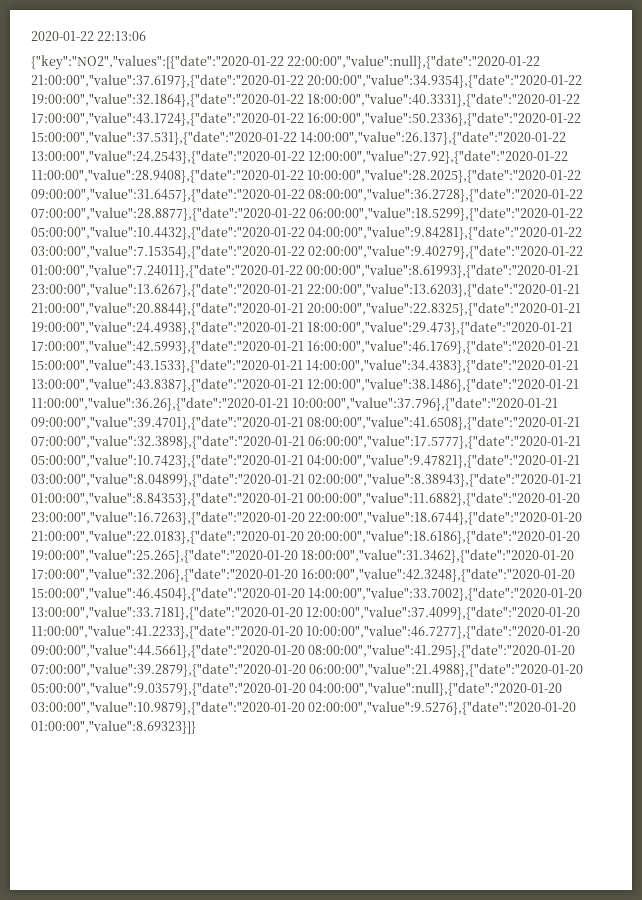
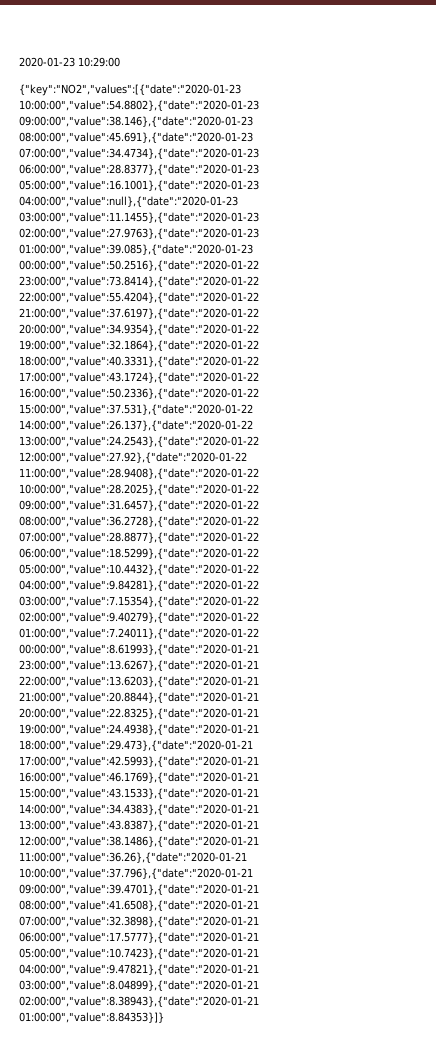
- 2020-01-22 22:13:06
- {"key":"NO2","values":[{"date":"2020-01-22 22:00:00","value":null},{"date":"2020-01-22 21:00:00","value":37.6197},{"date":"2020-01-22 20:00:00","value":34.9354},{"date":"2020-01-22 19:00:00","value":32.1864},{"date":"2020-01-22 18:00:00","value":40.3331},{"date":"2020-01-22 17:00:00","value":43.1724},{"date":"2020-01-22 16:00:00","value":50.2336},{"date":"2020-01-22 15:00:00","value":37.531},{"date":"2020-01-22 14:00:00","value":26.137},{"date":"2020-01-22 13:00:00","value":24.2543},{"date":"2020-01-22 12:00:00","value":27.92},{"date":"2020-01-22 11:00:00","value":28.9408},{"date":"2020-01-22 10:00:00","value":28.2025},{"date":"2020-01-22 09:00:00","value":31.6457},{"date":"2020-01-22 08:00:00","value":36.2728},{"date":"2020-01-22 07:00:00","value":28.8877},{"date":"2020-01-22 06:00:00","value":18.5299},{"date":"2020-01-22 05:00:00","value":10.4432},{"date":"2020-01-22 04:00:00","value":9.84281},{"date":"2020-01-22 03:00:00","value":7.15354},{"date":"2020-01-22 02:00:00","value":9.40279},{"date":"2020-01-22 01:00:00","value":7.24011},{"date":"2020-01-22 00:00:00","value":8.61993},{"date":"2020-01-21 23:00:00","value":13.6267},{"date":"2020-01-21 22:00:00","value":13.6203},{"date":"2020-01-21 21:00:00","value":20.8844},{"date":"2020-01-21 20:00:00","value":22.8325},{"date":"2020-01-21 19:00:00","value":24.4938},{"date":"2020-01-21 18:00:00","value":29.473},{"date":"2020-01-21 17:00:00","value":42.5993},{"date":"2020-01-21 16:00:00","value":46.1769},{"date":"2020-01-21 15:00:00","value":43.1533},{"date":"2020-01-21 14:00:00","value":34.4383},{"date":"2020-01-21 13:00:00","value":43.8387},{"date":"2020-01-21 12:00:00","value":38.1486},{"date":"2020-01-21 11:00:00","value":36.26},{"date":"2020-01-21 10:00:00","value":37.796},{"date":"2020-01-21 09:00:00","value":39.4701},{"date":"2020-01-21 08:00:00","value":41.6508},{"date":"2020-01-21 07:00:00","value":32.3898},{"date":"2020-01-21 06:00:00","value":17.5777},{"date":"2020-01-21 05:00:00","value":10.7423},{"date":"2020-01-21 04:00:00","value":9.47821},{"date":"2020-01-21 03:00:00","value":8.04899},{"date":"2020-01-21 02:00:00","value":8.38943},{"date":"2020-01-21 01:00:00","value":8.84353},{"date":"2020-01-21 00:00:00","value":11.6882},{"date":"2020-01-20 23:00:00","value":16.7263},{"date":"2020-01-20 22:00:00","value":18.6744},{"date":"2020-01-20 21:00:00","value":22.0183},{"date":"2020-01-20 20:00:00","value":18.6186},{"date":"2020-01-20 19:00:00","value":25.265},{"date":"2020-01-20 18:00:00","value":31.3462},{"date":"2020-01-20 17:00:00","value":32.206},{"date":"2020-01-20 16:00:00","value":42.3248},{"date":"2020-01-20 15:00:00","value":46.4504},{"date":"2020-01-20 14:00:00","value":33.7002},{"date":"2020-01-20 13:00:00","value":33.7181},{"date":"2020-01-20 12:00:00","value":37.4099},{"date":"2020-01-20 11:00:00","value":41.2233},{"date":"2020-01-20 10:00:00","value":46.7277},{"date":"2020-01-20 09:00:00","value":44.5661},{"date":"2020-01-20 08:00:00","value":41.295},{"date":"2020-01-20 07:00:00","value":39.2879},{"date":"2020-01-20 06:00:00","value":21.4988},{"date":"2020-01-20 05:00:00","value":9.03579},{"date":"2020-01-20 04:00:00","value":null},{"date":"2020-01-20 03:00:00","value":10.9879},{"date":"2020-01-20 02:00:00","value":9.5276},{"date":"2020-01-20 01:00:00","value":8.69323}]}
+ 2020-01-23 10:29:00
+ {"key":"NO2","values":[{"date":"2020-01-23 10:00:00","value":54.8802},{"date":"2020-01-23 09:00:00","value":38.146},{"date":"2020-01-23 08:00:00","value":45.691},{"date":"2020-01-23 07:00:00","value":34.4734},{"date":"2020-01-23 06:00:00","value":28.8377},{"date":"2020-01-23 05:00:00","value":16.1001},{"date":"2020-01-23 04:00:00","value":null},{"date":"2020-01-23 03:00:00","value":11.1455},{"date":"2020-01-23 02:00:00","value":27.9763},{"date":"2020-01-23 01:00:00","value":39.085},{"date":"2020-01-23 00:00:00","value":50.2516},{"date":"2020-01-22 23:00:00","value":73.8414},{"date":"2020-01-22 22:00:00","value":55.4204},{"date":"2020-01-22 21:00:00","value":37.6197},{"date":"2020-01-22 20:00:00","value":34.9354},{"date":"2020-01-22 19:00:00","value":32.1864},{"date":"2020-01-22 18:00:00","value":40.3331},{"date":"2020-01-22 17:00:00","value":43.1724},{"date":"2020-01-22 16:00:00","value":50.2336},{"date":"2020-01-22 15:00:00","value":37.531},{"date":"2020-01-22 14:00:00","value":26.137},{"date":"2020-01-22 13:00:00","value":24.2543},{"date":"2020-01-22 12:00:00","value":27.92},{"date":"2020-01-22 11:00:00","value":28.9408},{"date":"2020-01-22 10:00:00","value":28.2025},{"date":"2020-01-22 09:00:00","value":31.6457},{"date":"2020-01-22 08:00:00","value":36.2728},{"date":"2020-01-22 07:00:00","value":28.8877},{"date":"2020-01-22 06:00:00","value":18.5299},{"date":"2020-01-22 05:00:00","value":10.4432},{"date":"2020-01-22 04:00:00","value":9.84281},{"date":"2020-01-22 03:00:00","value":7.15354},{"date":"2020-01-22 02:00:00","value":9.40279},{"date":"2020-01-22 01:00:00","value":7.24011},{"date":"2020-01-22 00:00:00","value":8.61993},{"date":"2020-01-21 23:00:00","value":13.6267},{"date":"2020-01-21 22:00:00","value":13.6203},{"date":"2020-01-21 21:00:00","value":20.8844},{"date":"2020-01-21 20:00:00","value":22.8325},{"date":"2020-01-21 19:00:00","value":24.4938},{"date":"2020-01-21 18:00:00","value":29.473},{"date":"2020-01-21 17:00:00","value":42.5993},{"date":"2020-01-21 16:00:00","value":46.1769},{"date":"2020-01-21 15:00:00","value":43.1533},{"date":"2020-01-21 14:00:00","value":34.4383},{"date":"2020-01-21 13:00:00","value":43.8387},{"date":"2020-01-21 12:00:00","value":38.1486},{"date":"2020-01-21 11:00:00","value":36.26},{"date":"2020-01-21 10:00:00","value":37.796},{"date":"2020-01-21 09:00:00","value":39.4701},{"date":"2020-01-21 08:00:00","value":41.6508},{"date":"2020-01-21 07:00:00","value":32.3898},{"date":"2020-01-21 06:00:00","value":17.5777},{"date":"2020-01-21 05:00:00","value":10.7423},{"date":"2020-01-21 04:00:00","value":9.47821},{"date":"2020-01-21 03:00:00","value":8.04899},{"date":"2020-01-21 02:00:00","value":8.38943},{"date":"2020-01-21 01:00:00","value":8.84353}]}

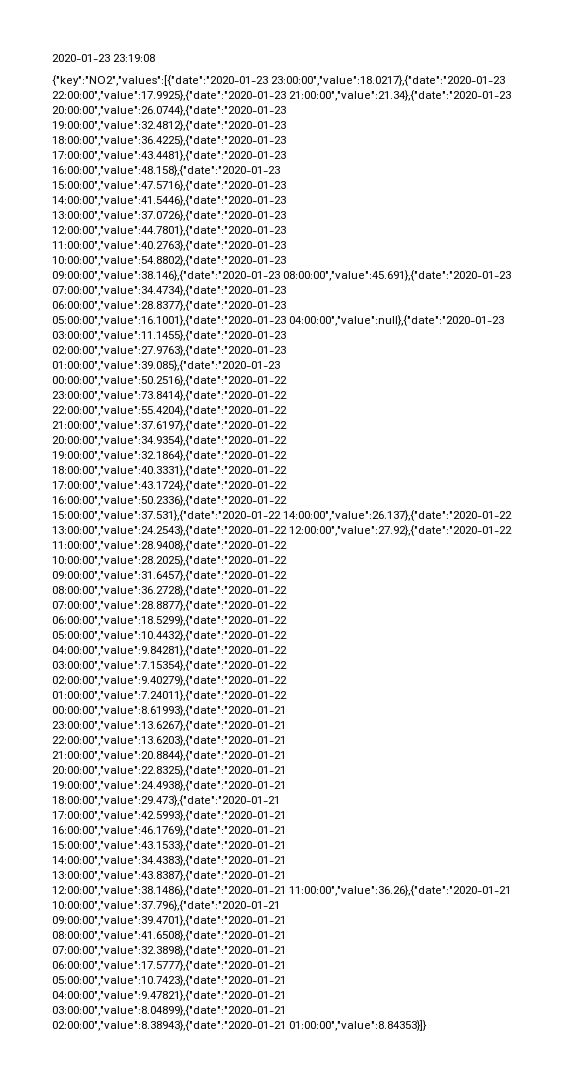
- 2020-01-23 10:29:00
+ 2020-01-23 23:19:08
- {"key":"NO2","values":[{"date":"2020-01-23 10:00:00","value":54.8802},{"date":"2020-01-23 09:00:00","value":38.146},{"date":"2020-01-23 08:00:00","value":45.691},{"date":"2020-01-23 07:00:00","value":34.4734},{"date":"2020-01-23 06:00:00","value":28.8377},{"date":"2020-01-23 05:00:00","value":16.1001},{"date":"2020-01-23 04:00:00","value":null},{"date":"2020-01-23 03:00:00","value":11.1455},{"date":"2020-01-23 02:00:00","value":27.9763},{"date":"2020-01-23 01:00:00","value":39.085},{"date":"2020-01-23 00:00:00","value":50.2516},{"date":"2020-01-22 23:00:00","value":73.8414},{"date":"2020-01-22 22:00:00","value":55.4204},{"date":"2020-01-22 21:00:00","value":37.6197},{"date":"2020-01-22 20:00:00","value":34.9354},{"date":"2020-01-22 19:00:00","value":32.1864},{"date":"2020-01-22 18:00:00","value":40.3331},{"date":"2020-01-22 17:00:00","value":43.1724},{"date":"2020-01-22 16:00:00","value":50.2336},{"date":"2020-01-22 15:00:00","value":37.531},{"date":"2020-01-22 14:00:00","value":26.137},{"date":"2020-01-22 13:00:00","value":24.2543},{"date":"2020-01-22 12:00:00","value":27.92},{"date":"2020-01-22 11:00:00","value":28.9408},{"date":"2020-01-22 10:00:00","value":28.2025},{"date":"2020-01-22 09:00:00","value":31.6457},{"date":"2020-01-22 08:00:00","value":36.2728},{"date":"2020-01-22 07:00:00","value":28.8877},{"date":"2020-01-22 06:00:00","value":18.5299},{"date":"2020-01-22 05:00:00","value":10.4432},{"date":"2020-01-22 04:00:00","value":9.84281},{"date":"2020-01-22 03:00:00","value":7.15354},{"date":"2020-01-22 02:00:00","value":9.40279},{"date":"2020-01-22 01:00:00","value":7.24011},{"date":"2020-01-22 00:00:00","value":8.61993},{"date":"2020-01-21 23:00:00","value":13.6267},{"date":"2020-01-21 22:00:00","value":13.6203},{"date":"2020-01-21 21:00:00","value":20.8844},{"date":"2020-01-21 20:00:00","value":22.8325},{"date":"2020-01-21 19:00:00","value":24.4938},{"date":"2020-01-21 18:00:00","value":29.473},{"date":"2020-01-21 17:00:00","value":42.5993},{"date":"2020-01-21 16:00:00","value":46.1769},{"date":"2020-01-21 15:00:00","value":43.1533},{"date":"2020-01-21 14:00:00","value":34.4383},{"date":"2020-01-21 13:00:00","value":43.8387},{"date":"2020-01-21 12:00:00","value":38.1486},{"date":"2020-01-21 11:00:00","value":36.26},{"date":"2020-01-21 10:00:00","value":37.796},{"date":"2020-01-21 09:00:00","value":39.4701},{"date":"2020-01-21 08:00:00","value":41.6508},{"date":"2020-01-21 07:00:00","value":32.3898},{"date":"2020-01-21 06:00:00","value":17.5777},{"date":"2020-01-21 05:00:00","value":10.7423},{"date":"2020-01-21 04:00:00","value":9.47821},{"date":"2020-01-21 03:00:00","value":8.04899},{"date":"2020-01-21 02:00:00","value":8.38943},{"date":"2020-01-21 01:00:00","value":8.84353}]}
+ {"key":"NO2","values":[{"date":"2020-01-23 23:00:00","value":18.0217},{"date":"2020-01-23 22:00:00","value":17.9925},{"date":"2020-01-23 21:00:00","value":21.34},{"date":"2020-01-23 20:00:00","value":26.0744},{"date":"2020-01-23 19:00:00","value":32.4812},{"date":"2020-01-23 18:00:00","value":36.4225},{"date":"2020-01-23 17:00:00","value":43.4481},{"date":"2020-01-23 16:00:00","value":48.158},{"date":"2020-01-23 15:00:00","value":47.5716},{"date":"2020-01-23 14:00:00","value":41.5446},{"date":"2020-01-23 13:00:00","value":37.0726},{"date":"2020-01-23 12:00:00","value":44.7801},{"date":"2020-01-23 11:00:00","value":40.2763},{"date":"2020-01-23 10:00:00","value":54.8802},{"date":"2020-01-23 09:00:00","value":38.146},{"date":"2020-01-23 08:00:00","value":45.691},{"date":"2020-01-23 07:00:00","value":34.4734},{"date":"2020-01-23 06:00:00","value":28.8377},{"date":"2020-01-23 05:00:00","value":16.1001},{"date":"2020-01-23 04:00:00","value":null},{"date":"2020-01-23 03:00:00","value":11.1455},{"date":"2020-01-23 02:00:00","value":27.9763},{"date":"2020-01-23 01:00:00","value":39.085},{"date":"2020-01-23 00:00:00","value":50.2516},{"date":"2020-01-22 23:00:00","value":73.8414},{"date":"2020-01-22 22:00:00","value":55.4204},{"date":"2020-01-22 21:00:00","value":37.6197},{"date":"2020-01-22 20:00:00","value":34.9354},{"date":"2020-01-22 19:00:00","value":32.1864},{"date":"2020-01-22 18:00:00","value":40.3331},{"date":"2020-01-22 17:00:00","value":43.1724},{"date":"2020-01-22 16:00:00","value":50.2336},{"date":"2020-01-22 15:00:00","value":37.531},{"date":"2020-01-22 14:00:00","value":26.137},{"date":"2020-01-22 13:00:00","value":24.2543},{"date":"2020-01-22 12:00:00","value":27.92},{"date":"2020-01-22 11:00:00","value":28.9408},{"date":"2020-01-22 10:00:00","value":28.2025},{"date":"2020-01-22 09:00:00","value":31.6457},{"date":"2020-01-22 08:00:00","value":36.2728},{"date":"2020-01-22 07:00:00","value":28.8877},{"date":"2020-01-22 06:00:00","value":18.5299},{"date":"2020-01-22 05:00:00","value":10.4432},{"date":"2020-01-22 04:00:00","value":9.84281},{"date":"2020-01-22 03:00:00","value":7.15354},{"date":"2020-01-22 02:00:00","value":9.40279},{"date":"2020-01-22 01:00:00","value":7.24011},{"date":"2020-01-22 00:00:00","value":8.61993},{"date":"2020-01-21 23:00:00","value":13.6267},{"date":"2020-01-21 22:00:00","value":13.6203},{"date":"2020-01-21 21:00:00","value":20.8844},{"date":"2020-01-21 20:00:00","value":22.8325},{"date":"2020-01-21 19:00:00","value":24.4938},{"date":"2020-01-21 18:00:00","value":29.473},{"date":"2020-01-21 17:00:00","value":42.5993},{"date":"2020-01-21 16:00:00","value":46.1769},{"date":"2020-01-21 15:00:00","value":43.1533},{"date":"2020-01-21 14:00:00","value":34.4383},{"date":"2020-01-21 13:00:00","value":43.8387},{"date":"2020-01-21 12:00:00","value":38.1486},{"date":"2020-01-21 11:00:00","value":36.26},{"date":"2020-01-21 10:00:00","value":37.796},{"date":"2020-01-21 09:00:00","value":39.4701},{"date":"2020-01-21 08:00:00","value":41.6508},{"date":"2020-01-21 07:00:00","value":32.3898},{"date":"2020-01-21 06:00:00","value":17.5777},{"date":"2020-01-21 05:00:00","value":10.7423},{"date":"2020-01-21 04:00:00","value":9.47821},{"date":"2020-01-21 03:00:00","value":8.04899},{"date":"2020-01-21 02:00:00","value":8.38943},{"date":"2020-01-21 01:00:00","value":8.84353}]}

